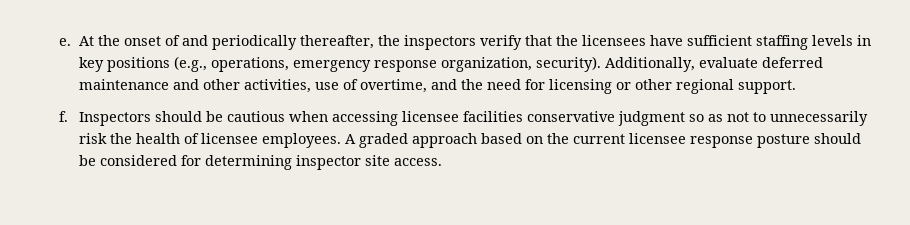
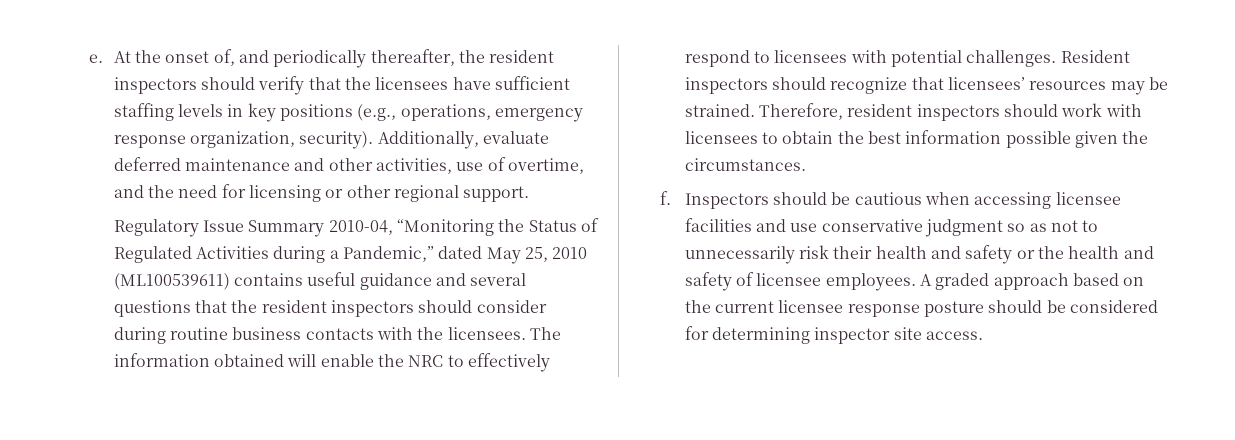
- At the onset of and periodically thereafter, the inspectors verify that the licensees have sufficient staffing levels in key positions (e.g., operations, emergency response organization, security).
+ At the onset of, and periodically thereafter, the resident inspectors should verify that the licensees have sufficient staffing levels in key positions (e.g., operations, emergency response organization, security).
+ Regulatory Issue Summary 2010-04, “Monitoring the Status of Regulated Activities during a Pandemic,” dated May 25, 2010 (ML100539611) contains useful guidance and several questions that the resident inspectors should consider during routine business contacts with the licensees. The information obtained will enable the NRC to effectively respond to licensees with potential challenges. Resident inspectors should recognize that licensees’ resources may be strained. Therefore, resident inspectors should work with licensees to obtain the best information possible given the circumstances.
- Inspectors should be cautious when accessing licensee facilities conservative judgment so as not to unnecessarily risk the health of licensee employees.
+ Inspectors should be cautious when accessing licensee facilities and use conservative judgment so as not to unnecessarily risk their health and safety or the health and safety of licensee employees.

